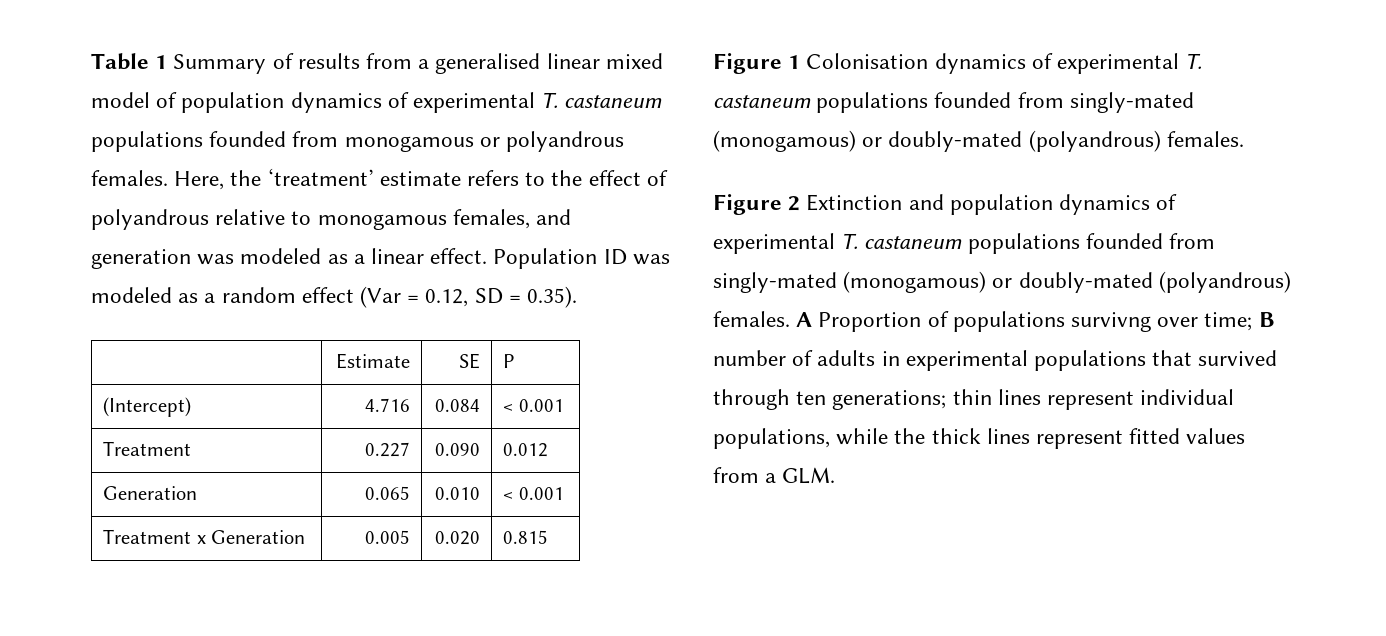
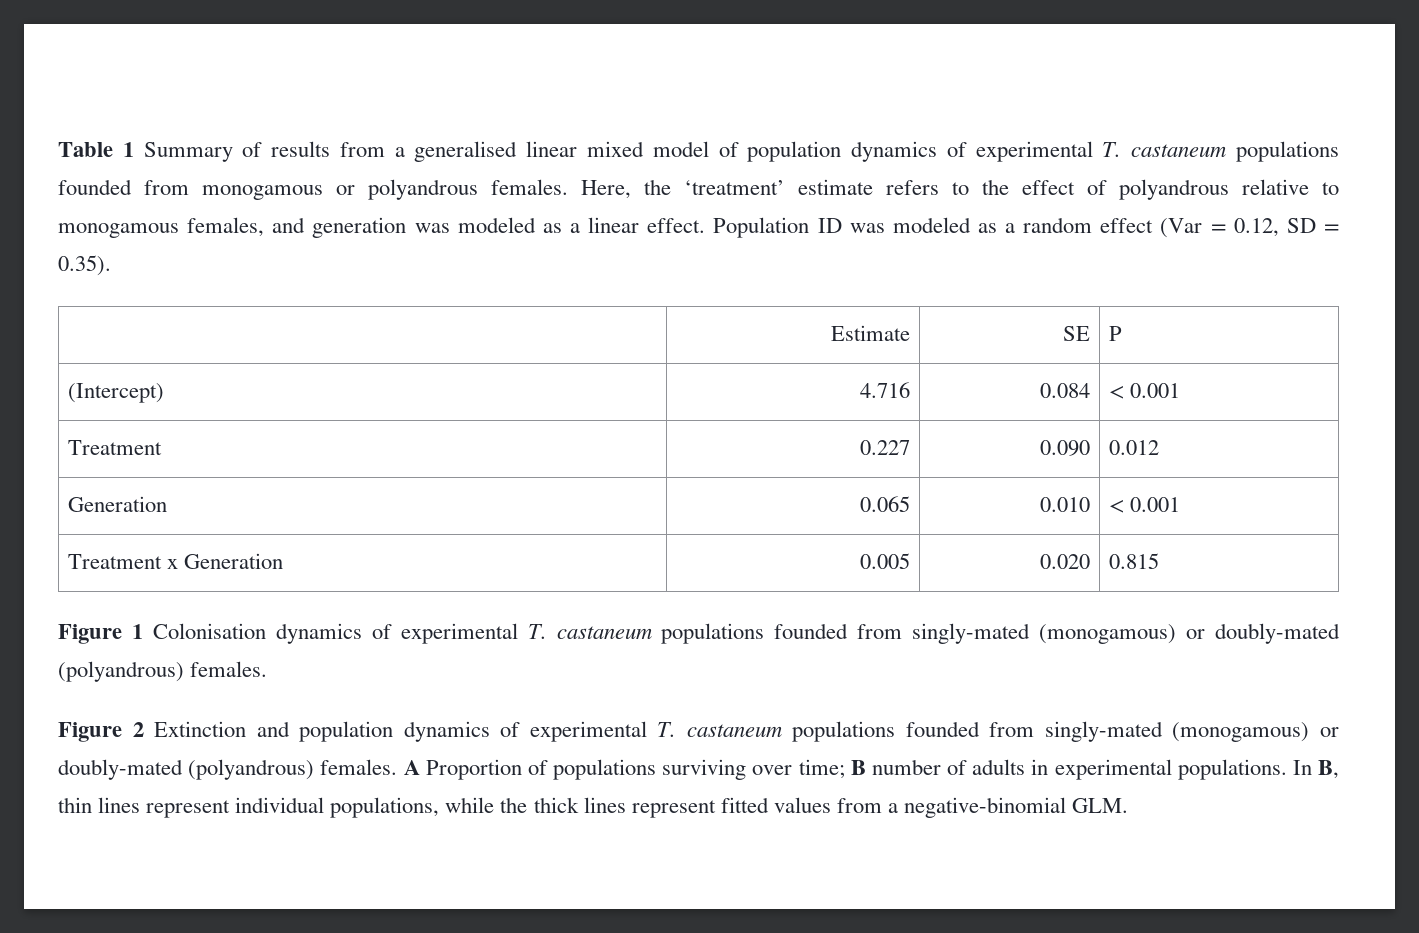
- A Proportion of populations survivng over time; B number of adults in experimental populations that survived through ten generations; thin lines represent individual populations, while the thick lines represent fitted values from a GLM.
+ A Proportion of populations surviving over time; B number of adults in experimental populations. In B, thin lines represent individual populations, while the thick lines represent fitted values from a negative-binomial GLM.

